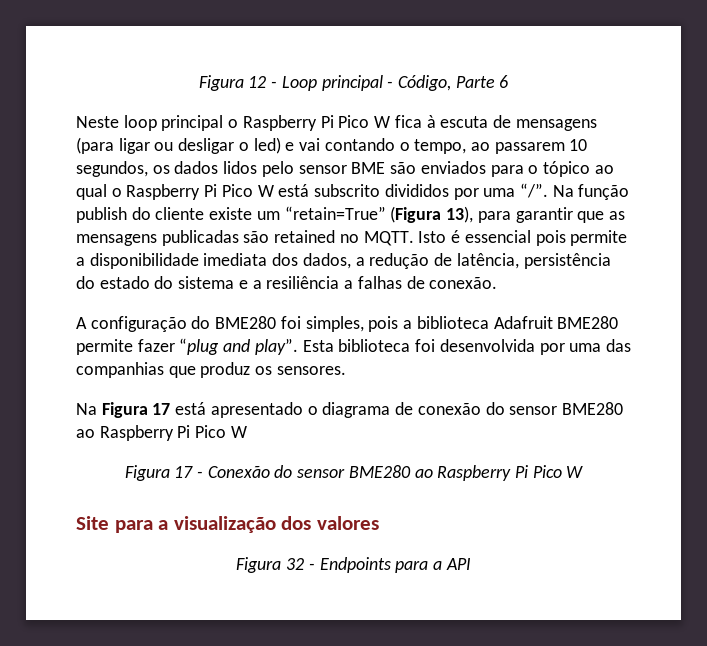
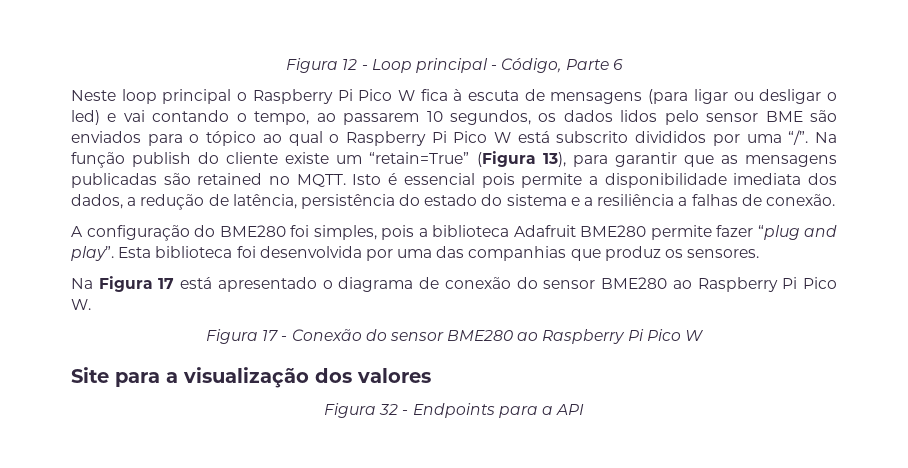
- Na Figura 17 está apresentado o diagrama de conexão do sensor BME280 ao Raspberry Pi Pico W
+ Na Figura 17 está apresentado o diagrama de conexão do sensor BME280 ao Raspberry Pi Pico W.

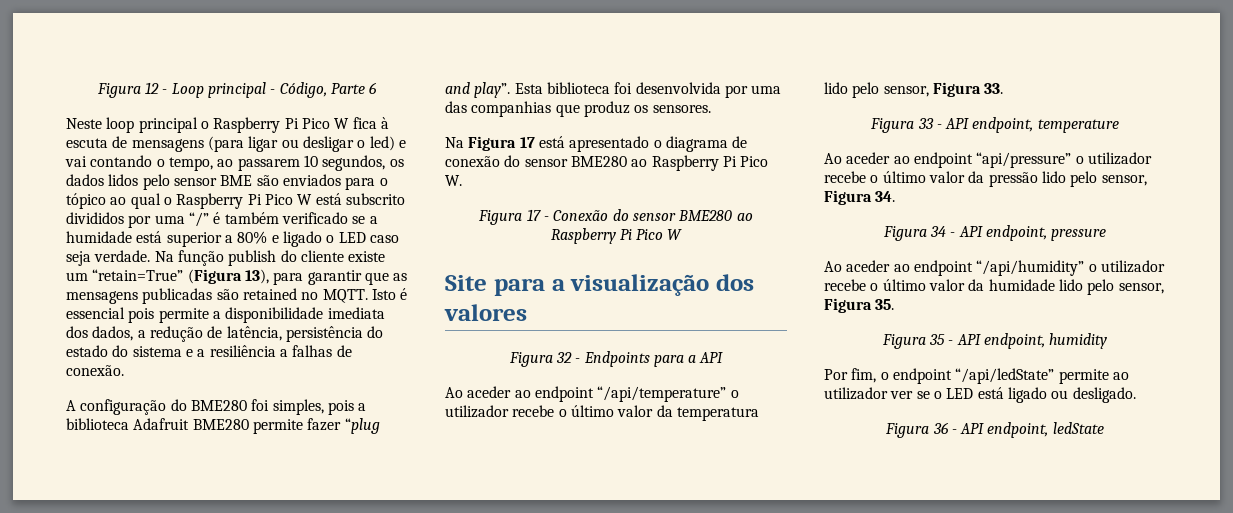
- Neste loop principal o Raspberry Pi Pico W fica à escuta de mensagens (para ligar ou desligar o led) e vai contando o tempo, ao passarem 10 segundos, os dados lidos pelo sensor BME são enviados para o tópico ao qual o Raspberry Pi Pico W está subscrito divididos por uma “/”.
+ Neste loop principal o Raspberry Pi Pico W fica à escuta de mensagens (para ligar ou desligar o led) e vai contando o tempo, ao passarem 10 segundos, os dados lidos pelo sensor BME são enviados para o tópico ao qual o Raspberry Pi Pico W está subscrito divididos por uma “/” é também verificado se a humidade está superior a 80% e ligado o LED caso seja verdade.
+ Ao aceder ao endpoint “/api/temperature” o utilizador recebe o último valor da temperatura lido pelo sensor, Figura 33.
+ Figura 33 - API endpoint, temperature
+ Ao aceder ao endpoint “api/pressure” o utilizador recebe o último valor da pressão lido pelo sensor, Figura 34.
+ Figura 34 - API endpoint, pressure
+ Ao aceder ao endpoint “/api/humidity” o utilizador recebe o último valor da humidade lido pelo sensor, Figura 35.
+ Figura 35 - API endpoint, humidity
+ Por fim, o endpoint “/api/ledState” permite ao utilizador ver se o LED está ligado ou desligado.
+ Figura 36 - API endpoint, ledState

